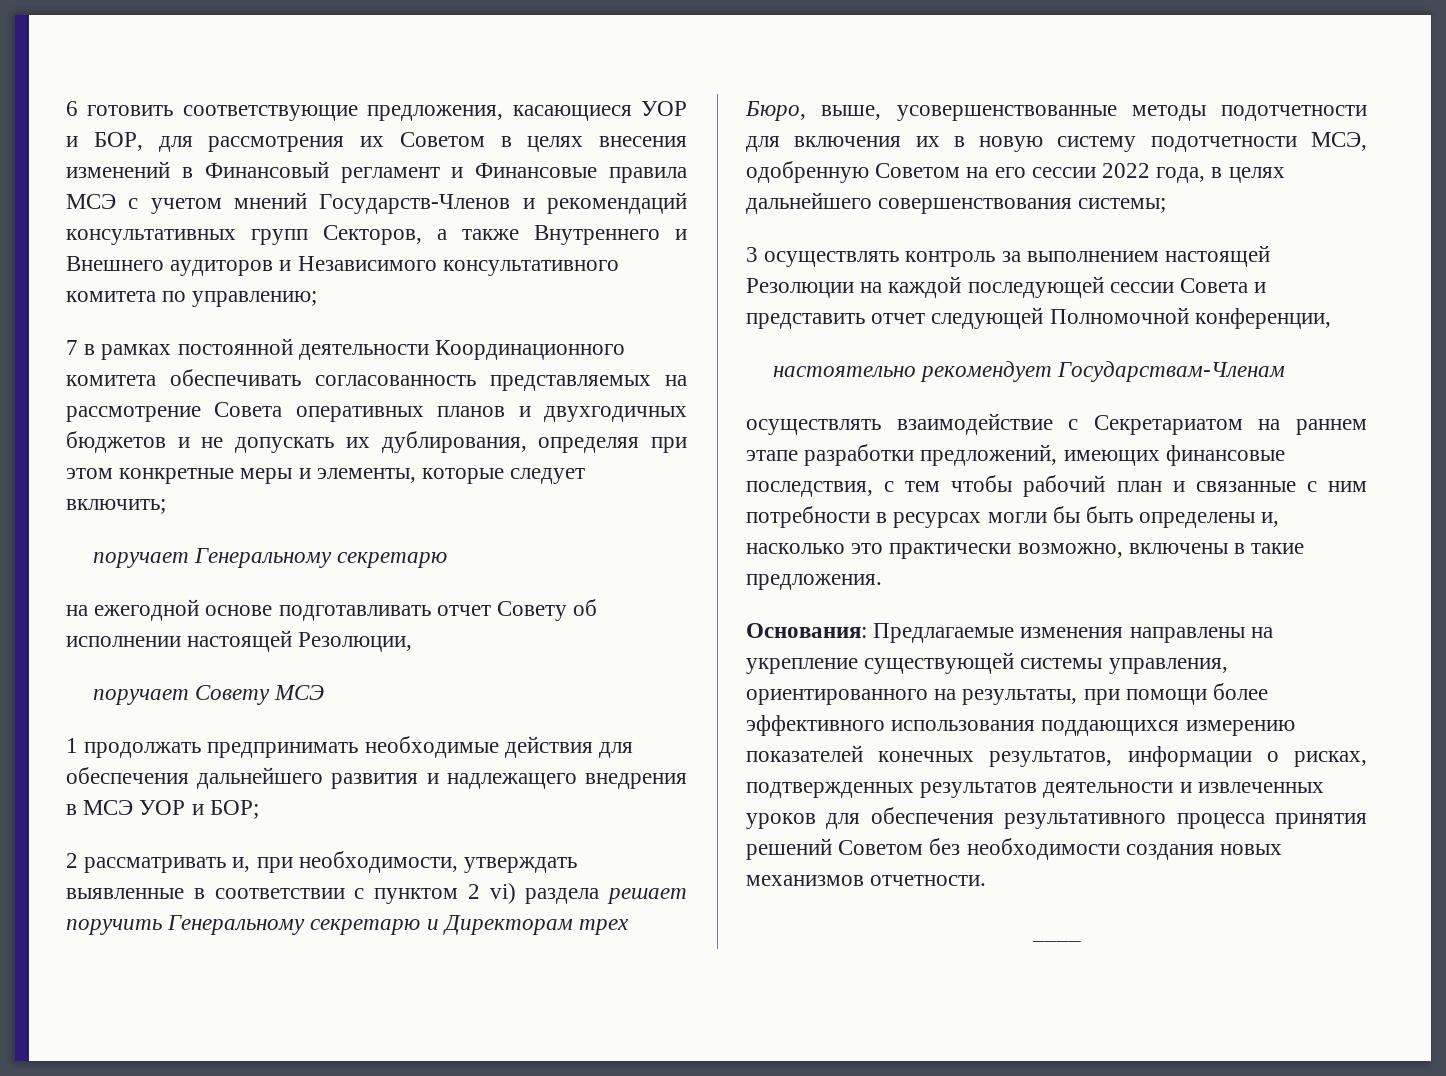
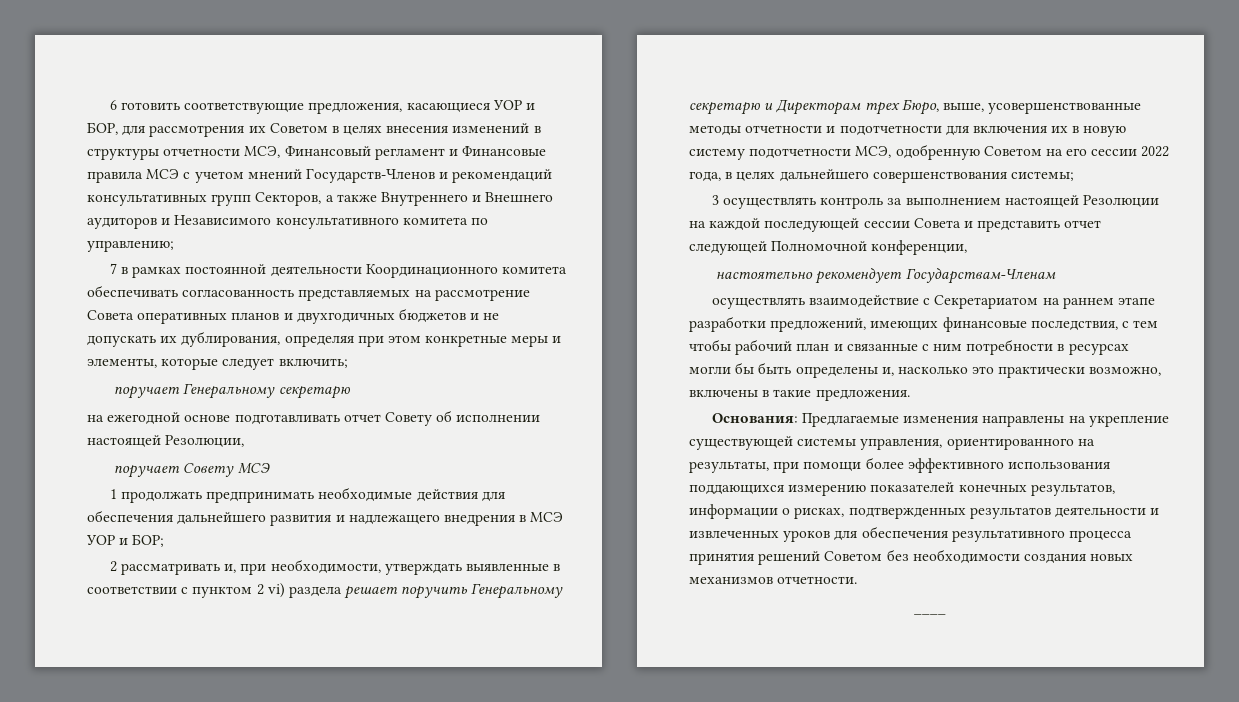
- 6 готовить соответствующие предложения, касающиеся УОР и БОР, для рассмотрения их Советом в целях внесения изменений в Финансовый регламент и Финансовые правила МСЭ с учетом мнений Государств-Членов и рекомендаций консультативных групп Секторов, а также Внутреннего и Внешнего аудиторов и Независимого консультативного комитета по управлению;
+ 6 готовить соответствующие предложения, касающиеся УОР и БОР, для рассмотрения их Советом в целях внесения изменений в структуры отчетности МСЭ, Финансовый регламент и Финансовые правила МСЭ с учетом мнений Государств-Членов и рекомендаций консультативных групп Секторов, а также Внутреннего и Внешнего аудиторов и Независимого консультативного комитета по управлению;
- 2 рассматривать и, при необходимости, утверждать выявленные в соответствии с пунктом 2 vi) раздела решает поручить Генеральному секретарю и Директорам трех Бюро, выше, усовершенствованные методы подотчетности для включения их в новую систему подотчетности МСЭ, одобренную Советом на его сессии 2022 года, в целях дальнейшего совершенствования системы;
+ 2 рассматривать и, при необходимости, утверждать выявленные в соответствии с пунктом 2 vi) раздела решает поручить Генеральному секретарю и Директорам трех Бюро, выше, усовершенствованные методы отчетности и подотчетности для включения их в новую систему подотчетности МСЭ, одобренную Советом на его сессии 2022 года, в целях дальнейшего совершенствования системы;

